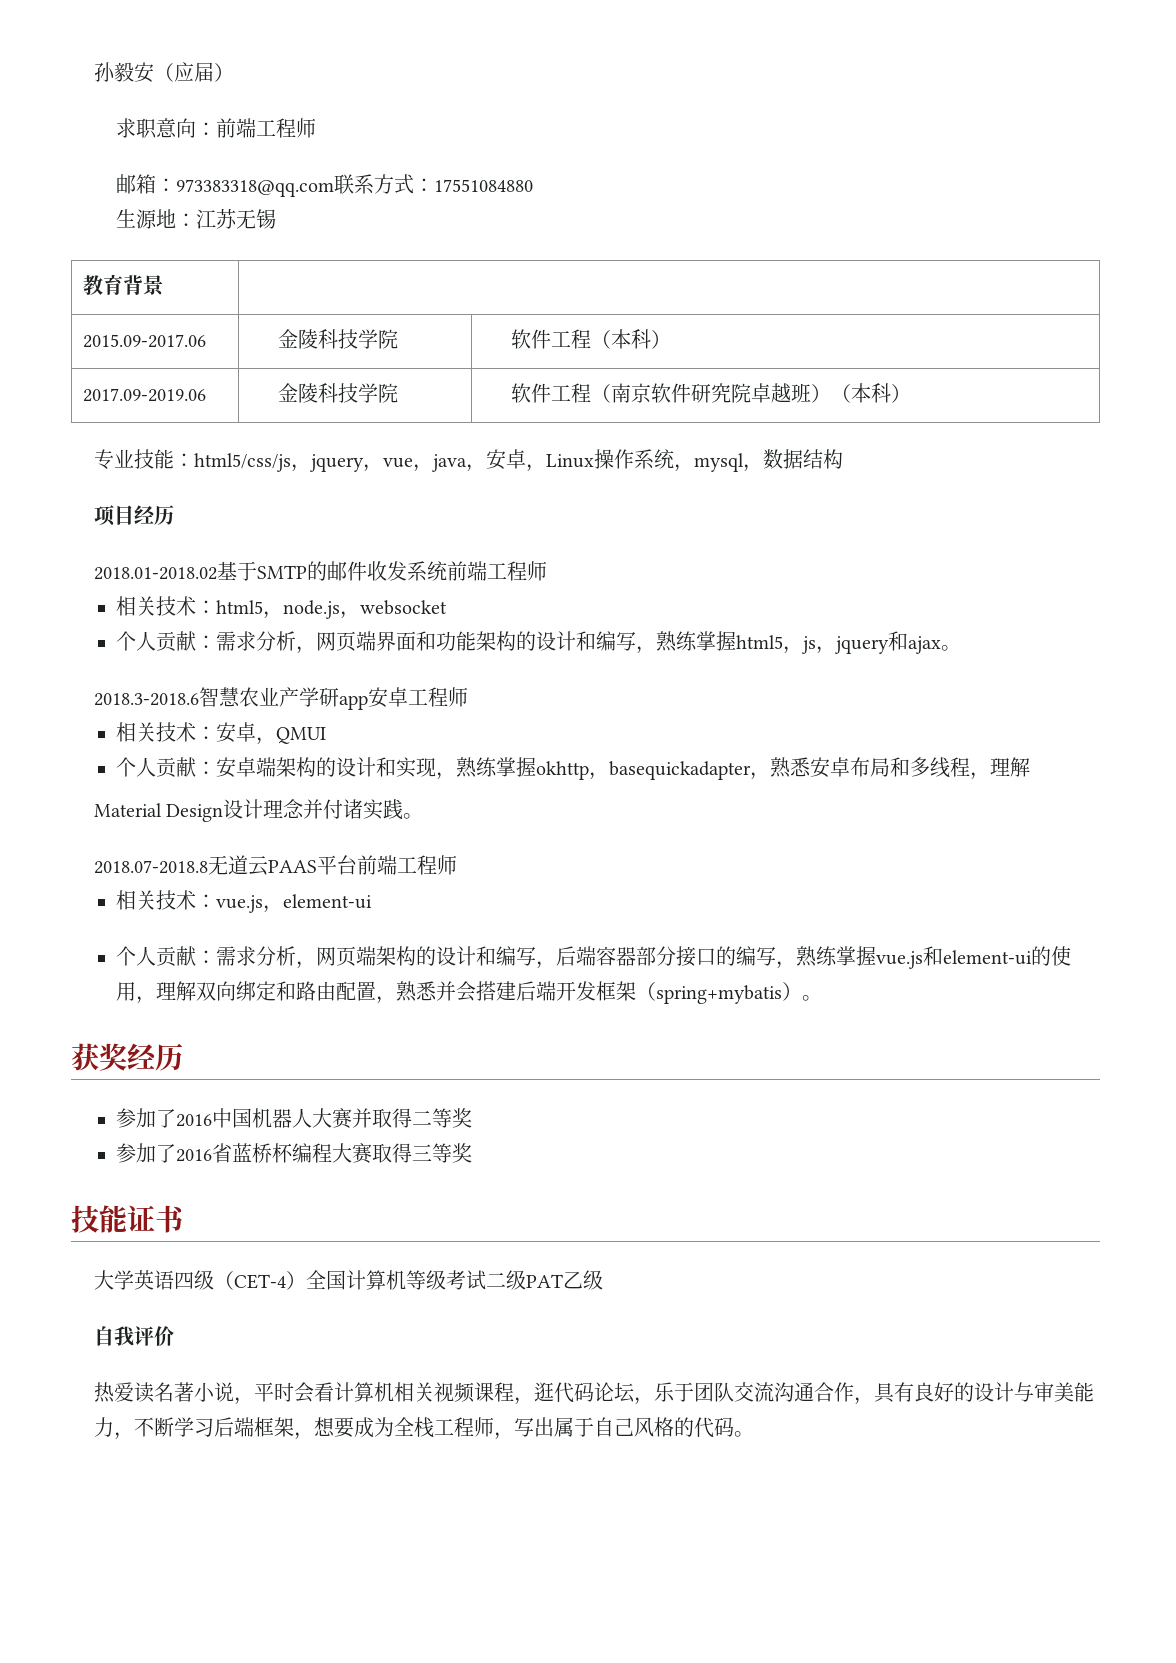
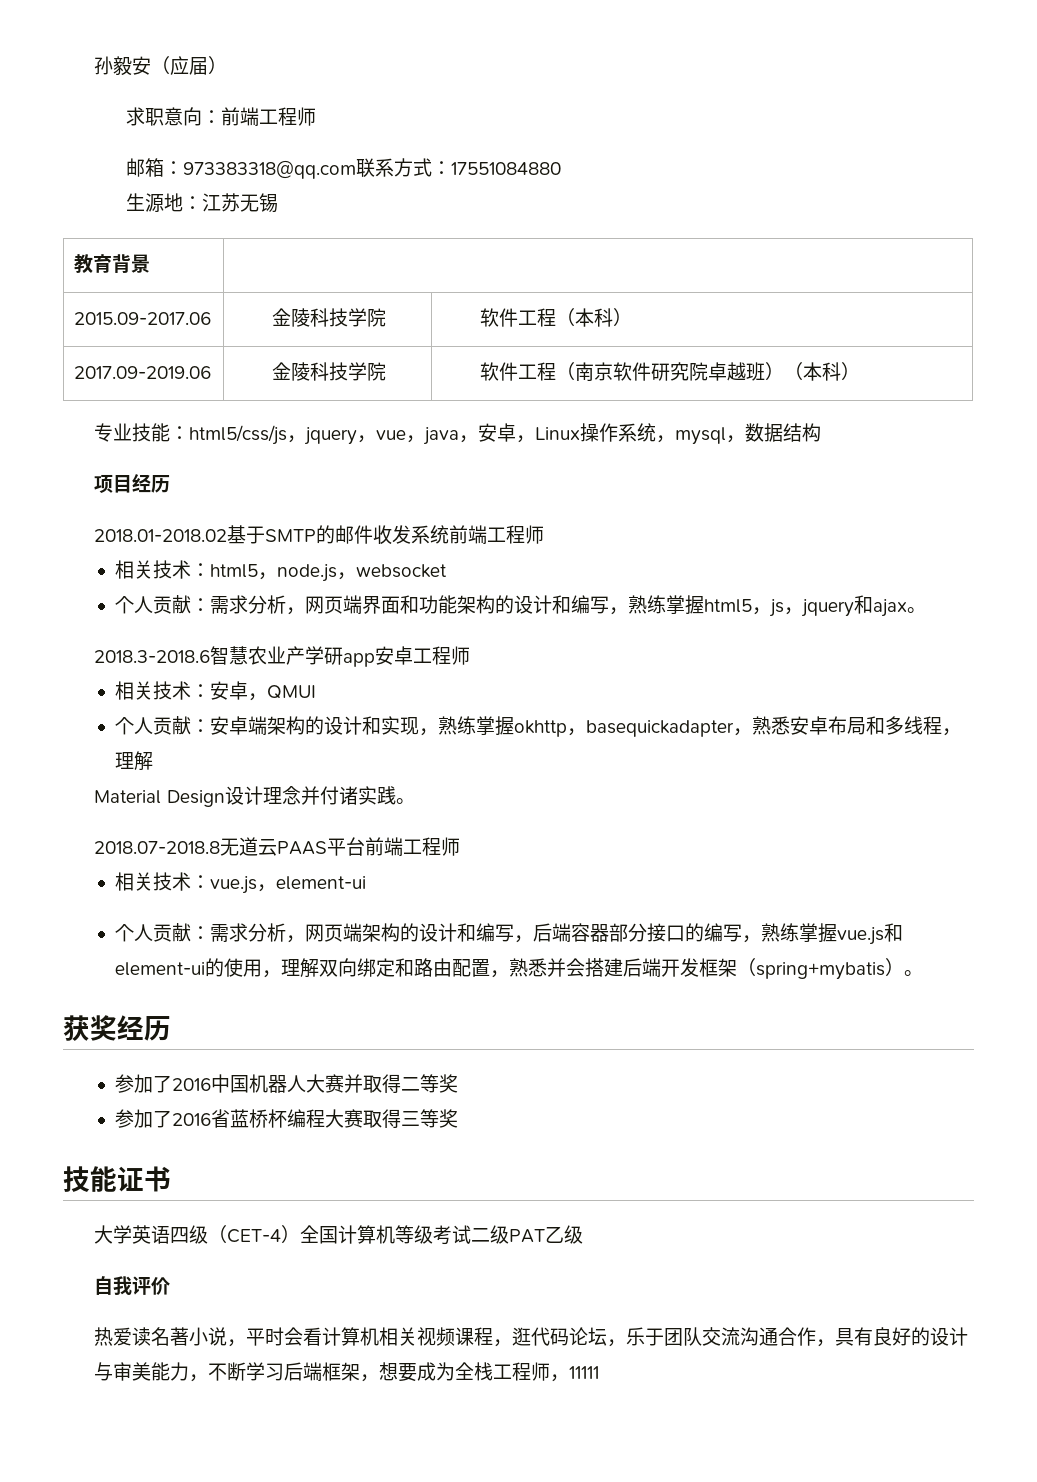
- 热爱读名著小说，平时会看计算机相关视频课程，逛代码论坛，乐于团队交流沟通合作，具有良好的设计与审美能力，不断学习后端框架，想要成为全栈工程师，写出属于自己风格的代码。
+ 热爱读名著小说，平时会看计算机相关视频课程，逛代码论坛，乐于团队交流沟通合作，具有良好的设计与审美能力，不断学习后端框架，想要成为全栈工程师，11111

